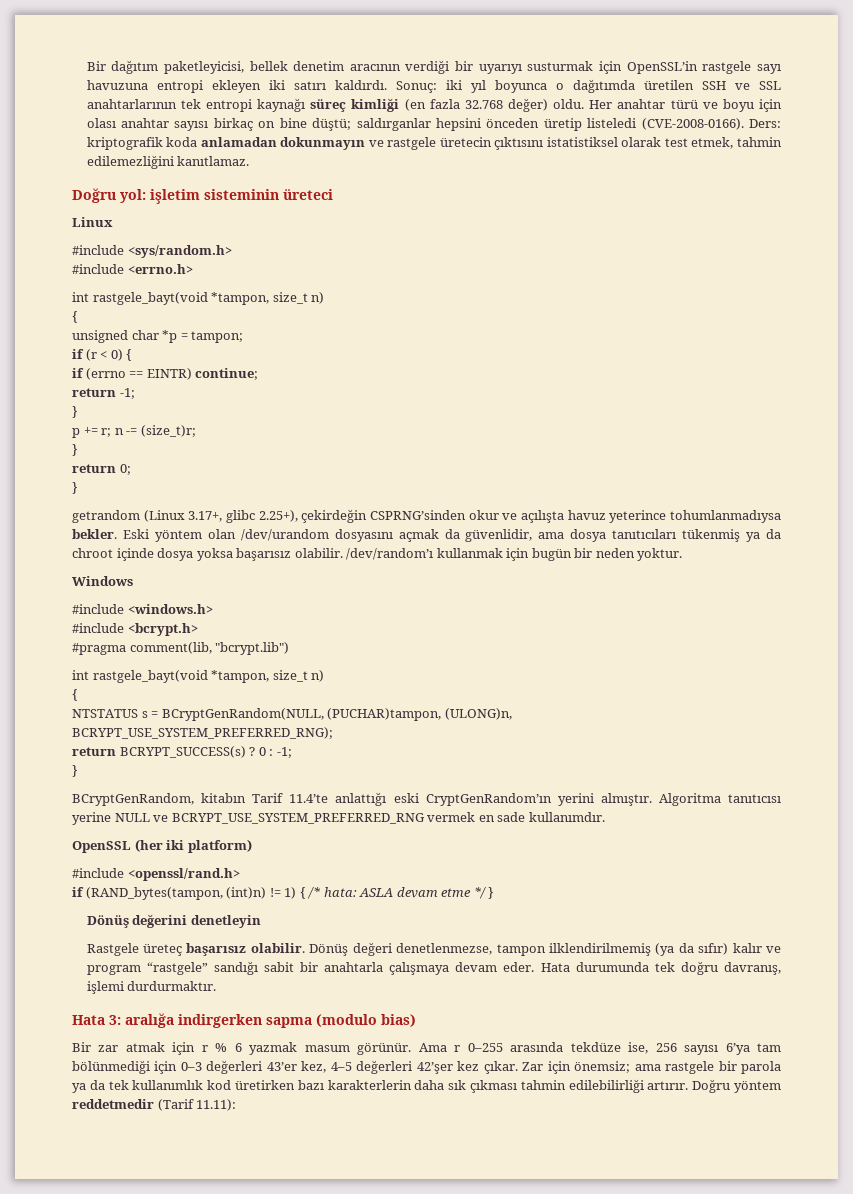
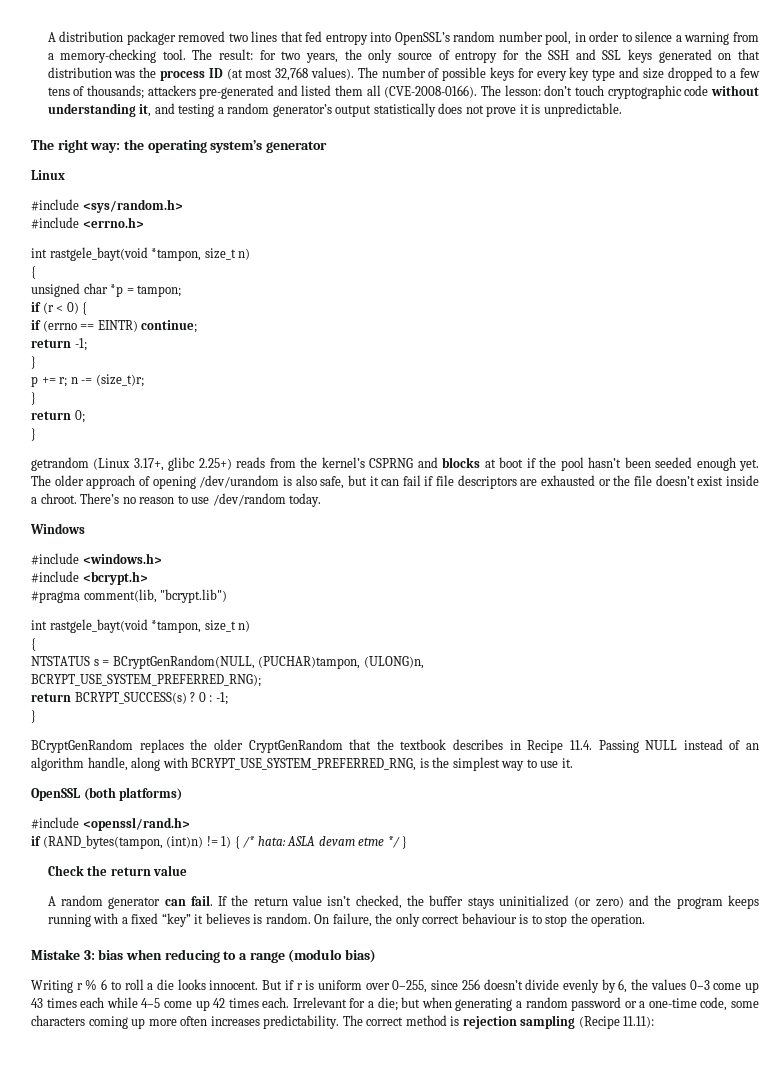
- Bir dağıtım paketleyicisi, bellek denetim aracının verdiği bir uyarıyı susturmak için OpenSSL’in rastgele sayı havuzuna entropi ekleyen iki satırı kaldırdı. Sonuç: iki yıl boyunca o dağıtımda üretilen SSH ve SSL anahtarlarının tek entropi kaynağı süreç kimliği (en fazla 32.768 değer) oldu. Her anahtar türü ve boyu için olası anahtar sayısı birkaç on bine düştü; saldırganlar hepsini önceden üretip listeledi (CVE-2008-0166). Ders: kriptografik koda anlamadan dokunmayın ve rastgele üretecin çıktısını istatistiksel olarak test etmek, tahmin edilemezliğini kanıtlamaz.
- Doğru yol: işletim sisteminin üreteci
+ A distribution packager removed two lines that fed entropy into OpenSSL’s random number pool, in order to silence a warning from a memory-checking tool. The result: for two years, the only source of entropy for the SSH and SSL keys generated on that distribution was the process ID (at most 32,768 values). The number of possible keys for every key type and size dropped to a few tens of thousands; attackers pre-generated and listed them all (CVE-2008-0166). The lesson: don’t touch cryptographic code without understanding it, and testing a random generator’s output statistically does not prove it is unpredictable.
+ The right way: the operating system’s generator
- getrandom (Linux 3.17+, glibc 2.25+), çekirdeğin CSPRNG’sinden okur ve açılışta havuz yeterince tohumlanmadıysa bekler. Eski yöntem olan /dev/urandom dosyasını açmak da güvenlidir, ama dosya tanıtıcıları tükenmiş ya da chroot içinde dosya yoksa başarısız olabilir. /dev/random’ı kullanmak için bugün bir neden yoktur.
+ getrandom (Linux 3.17+, glibc 2.25+) reads from the kernel’s CSPRNG and blocks at boot if the pool hasn’t been seeded enough yet. The older approach of opening /dev/urandom is also safe, but it can fail if file descriptors are exhausted or the file doesn’t exist inside a chroot. There’s no reason to use /dev/random today.
- BCryptGenRandom, kitabın Tarif 11.4’te anlattığı eski CryptGenRandom’ın yerini almıştır. Algoritma tanıtıcısı yerine NULL ve BCRYPT_USE_SYSTEM_PREFERRED_RNG vermek en sade kullanımdır.
- OpenSSL (her iki platform)
+ BCryptGenRandom replaces the older CryptGenRandom that the textbook describes in Recipe 11.4. Passing NULL instead of an algorithm handle, along with BCRYPT_USE_SYSTEM_PREFERRED_RNG, is the simplest way to use it.
+ OpenSSL (both platforms)
- Dönüş değerini denetleyin
- Rastgele üreteç başarısız olabilir. Dönüş değeri denetlenmezse, tampon ilklendirilmemiş (ya da sıfır) kalır ve program “rastgele” sandığı sabit bir anahtarla çalışmaya devam eder. Hata durumunda tek doğru davranış, işlemi durdurmaktır.
- Hata 3: aralığa indirgerken sapma (modulo bias)
- Bir zar atmak için r % 6 yazmak masum görünür. Ama r 0–255 arasında tekdüze ise, 256 sayısı 6’ya tam bölünmediği için 0–3 değerleri 43’er kez, 4–5 değerleri 42’şer kez çıkar. Zar için önemsiz; ama rastgele bir parola ya da tek kullanımlık kod üretirken bazı karakterlerin daha sık çıkması tahmin edilebilirliği artırır. Doğru yöntem reddetmedir (Tarif 11.11):
+ Check the return value
+ A random generator can fail. If the return value isn’t checked, the buffer stays uninitialized (or zero) and the program keeps running with a fixed “key” it believes is random. On failure, the only correct behaviour is to stop the operation.
+ Mistake 3: bias when reducing to a range (modulo bias)
+ Writing r % 6 to roll a die looks innocent. But if r is uniform over 0–255, since 256 doesn’t divide evenly by 6, the values 0–3 come up 43 times each while 4–5 come up 42 times each. Irrelevant for a die; but when generating a random password or a one-time code, some characters coming up more often increases predictability. The correct method is rejection sampling (Recipe 11.11):

